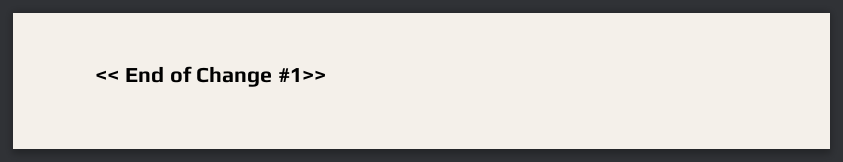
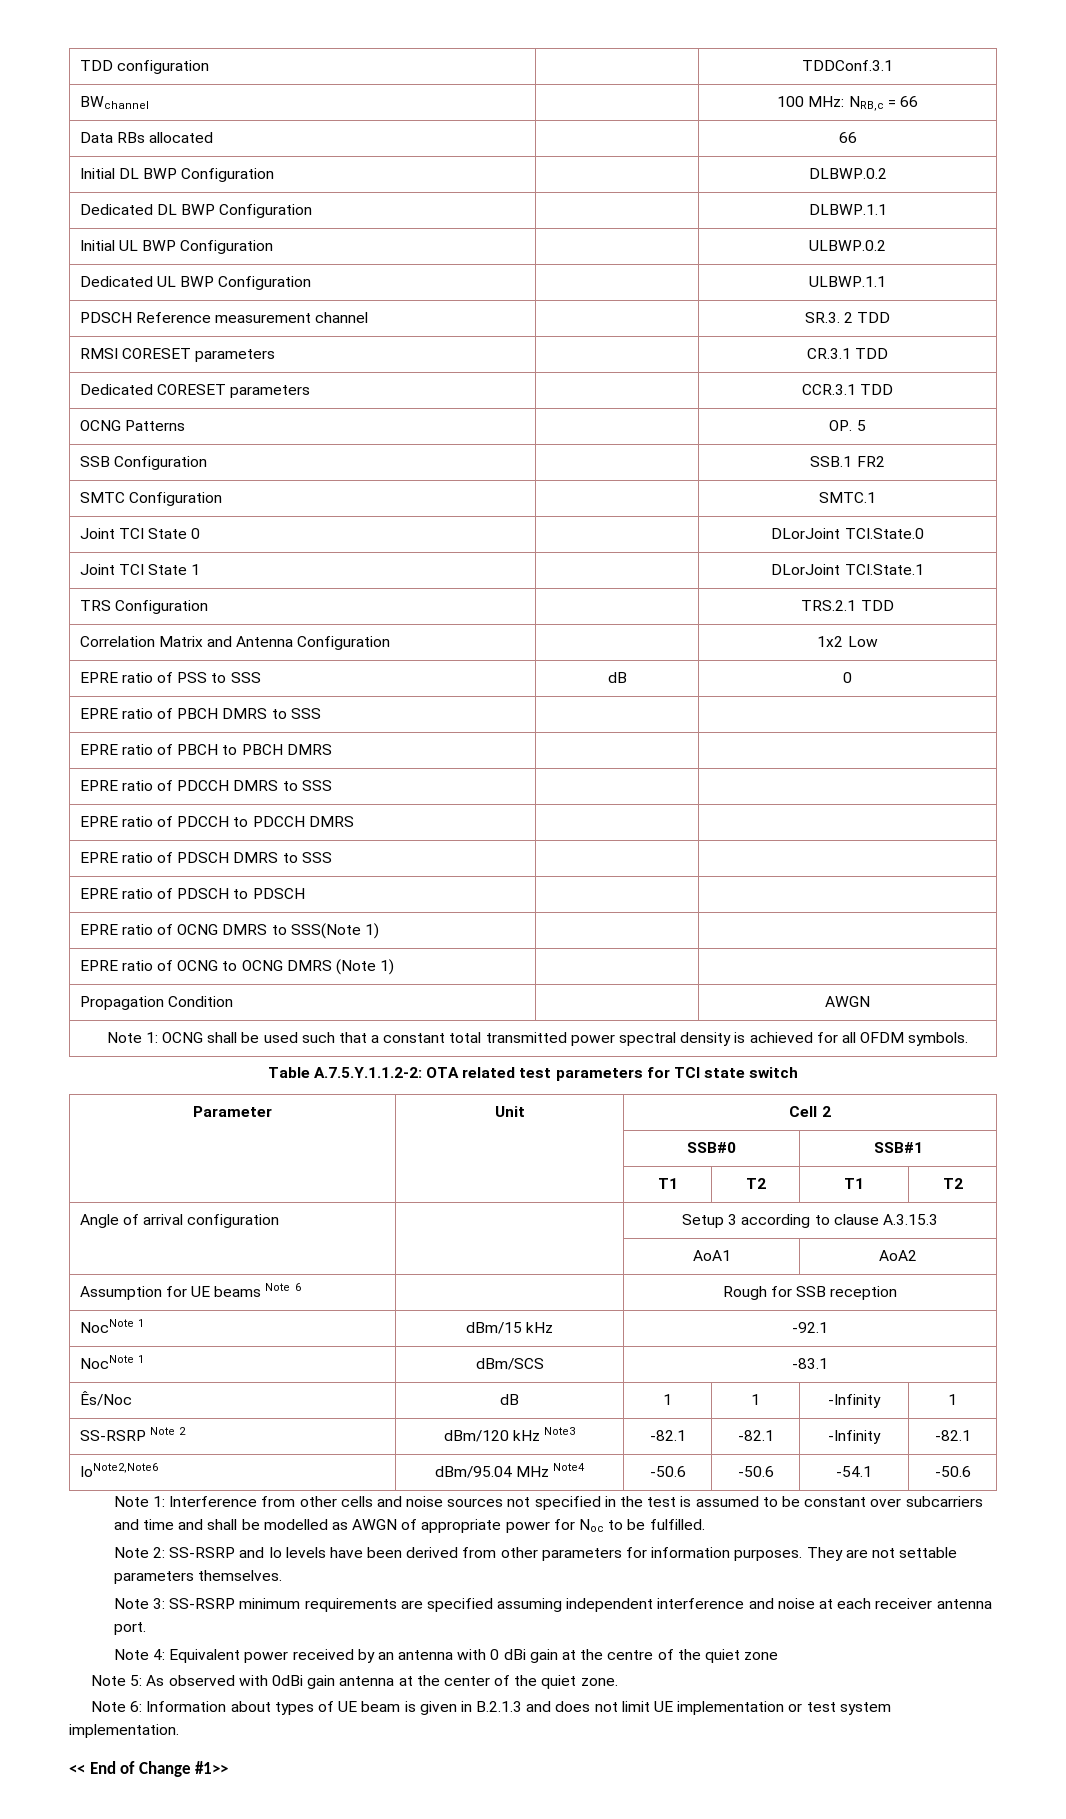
+ TDD configuration | | TDDConf.3.1
+ BWchannel | | 100 MHz: NRB,c = 66
+ Data RBs allocated | | 66
+ Initial DL BWP Configuration | | DLBWP.0.2
+ Dedicated DL BWP Configuration | | DLBWP.1.1
+ Initial UL BWP Configuration | | ULBWP.0.2
+ Dedicated UL BWP Configuration | | ULBWP.1.1
+ PDSCH Reference measurement channel | | SR.3. 2 TDD
+ RMSI CORESET parameters | | CR.3.1 TDD
+ Dedicated CORESET parameters | | CCR.3.1 TDD
+ OCNG Patterns | | OP. 5
+ SSB Configuration | | SSB.1 FR2
+ SMTC Configuration | | SMTC.1
+ Joint TCI State 0 | | DLorJoint TCI.State.0
+ Joint TCI State 1 | | DLorJoint TCI.State.1
+ TRS Configuration | | TRS.2.1 TDD
+ Correlation Matrix and Antenna Configuration | | 1x2 Low
+ EPRE ratio of PSS to SSS | dB | 0
+ EPRE ratio of PBCH DMRS to SSS | |
+ EPRE ratio of PBCH to PBCH DMRS | |
+ EPRE ratio of PDCCH DMRS to SSS | |
+ EPRE ratio of PDCCH to PDCCH DMRS | |
+ EPRE ratio of PDSCH DMRS to SSS | |
+ EPRE ratio of PDSCH to PDSCH | |
+ EPRE ratio of OCNG DMRS to SSS(Note 1) | |
+ EPRE ratio of OCNG to OCNG DMRS (Note 1) | |
+ Propagation Condition | | AWGN
+ Note 1: OCNG shall be used such that a constant total transmitted power spectral density is achieved for all OFDM symbols.
+ Table A.7.5.Y.1.1.2-2: OTA related test parameters for TCI state switch
+ Parameter | Unit | Cell 2
+ | | SSB#0 | SSB#1
+ | | T1 | T2 | T1 | T2
+ Angle of arrival configuration | | Setup 3 according to clause A.3.15.3
+ | | AoA1 | AoA2
+ Assumption for UE beams Note 6 | | Rough for SSB reception
+ NocNote 1 | dBm/15 kHz | -92.1
+ NocNote 1 | dBm/SCS | -83.1
+ Ês/Noc | dB | 1 | 1 | -Infinity | 1
+ SS-RSRP Note 2 | dBm/120 kHz Note3 | -82.1 | -82.1 | -Infinity | -82.1
+ IoNote2,Note6 | dBm/95.04 MHz Note4 | -50.6 | -50.6 | -54.1 | -50.6
+ Note 1: Interference from other cells and noise sources not specified in the test is assumed to be constant over subcarriers and time and shall be modelled as AWGN of appropriate power for Noc to be fulfilled.
+ Note 2: SS-RSRP and Io levels have been derived from other parameters for information purposes. They are not settable parameters themselves.
+ Note 3: SS-RSRP minimum requirements are specified assuming independent interference and noise at each receiver antenna port.
+ Note 4: Equivalent power received by an antenna with 0 dBi gain at the centre of the quiet zone
+ Note 5: As observed with 0dBi gain antenna at the center of the quiet zone.
+ Note 6: Information about types of UE beam is given in B.2.1.3 and does not limit UE implementation or test system implementation.

